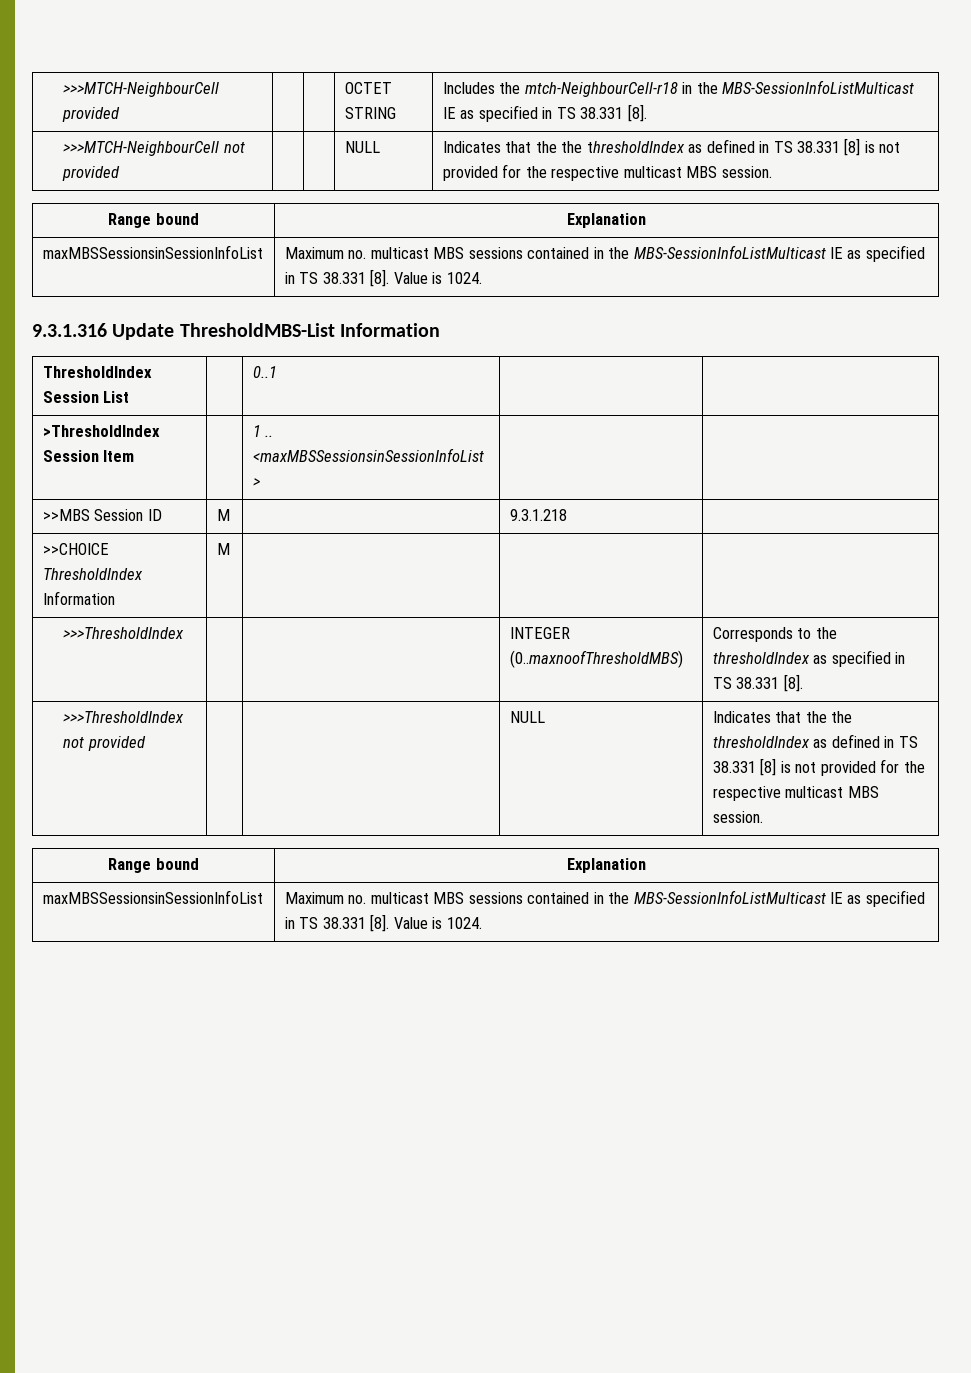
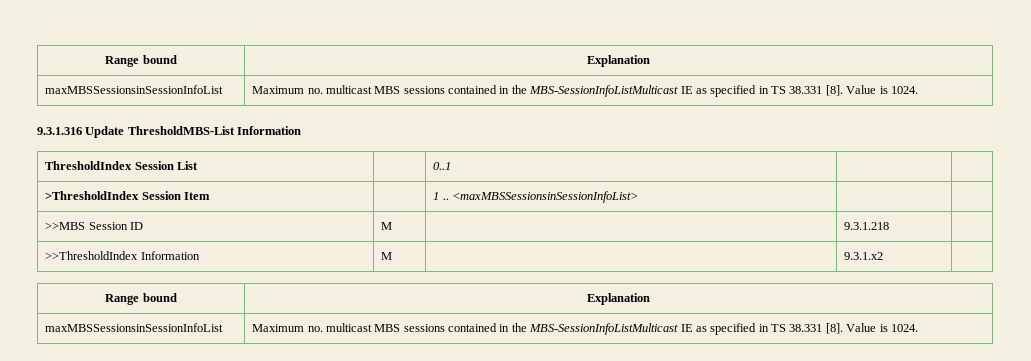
- >>>MTCH-NeighbourCell provided | | | OCTET STRING | Includes the mtch-NeighbourCell-r18 in the MBS-SessionInfoListMulticast IE as specified in TS 38.331 [8].
- >>>MTCH-NeighbourCell not provided | | | NULL | Indicates that the the thresholdIndex as defined in TS 38.331 [8] is not provided for the respective multicast MBS session.
- >>CHOICE ThresholdIndex Information | M | | |
- >>>ThresholdIndex | | | INTEGER (0..maxnoofThresholdMBS) | Corresponds to the thresholdIndex as specified in TS 38.331 [8].
- >>>ThresholdIndex not provided | | | NULL | Indicates that the the thresholdIndex as defined in TS 38.331 [8] is not provided for the respective multicast MBS session.
+ >>ThresholdIndex Information | M | | 9.3.1.x2 |

